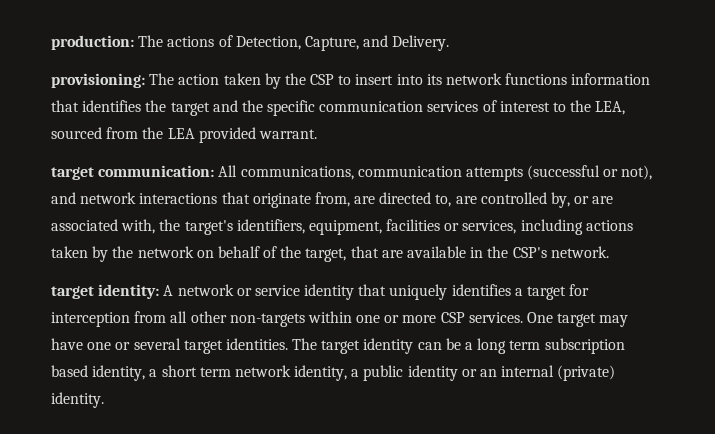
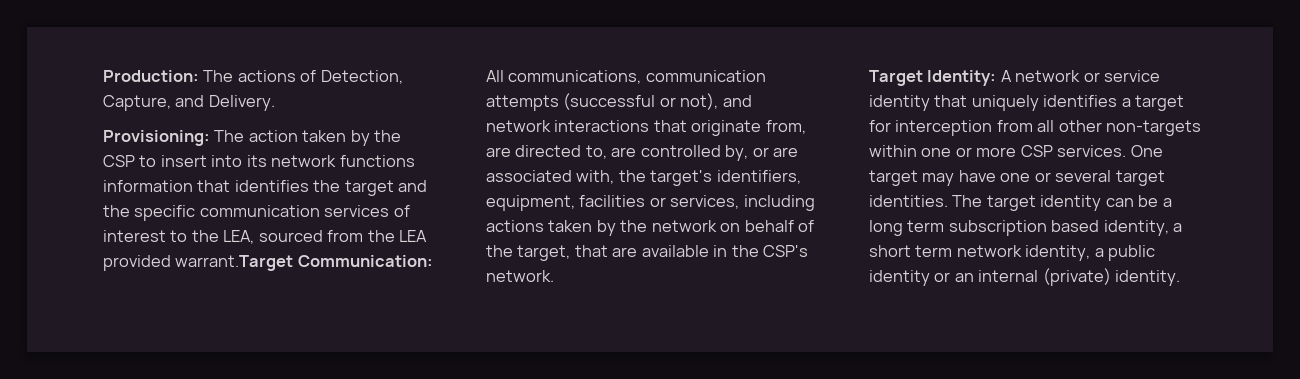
- production: The actions of Detection, Capture, and Delivery.
+ Production: The actions of Detection, Capture, and Delivery.
- provisioning:
+ Provisioning:
- The action taken by the CSP to insert into its network functions information that identifies the target and the specific communication services of interest to the LEA, sourced from the LEA provided warrant.
- target communication:
+ The action taken by the CSP to insert into its network functions information that identifies the target and the specific communication services of interest to the LEA, sourced from the LEA provided warrant.Target Communication:
- target identity: A network or service identity that uniquely identifies a target for interception from all other non-targets within one or more CSP services.
+ Target Identity: A network or service identity that uniquely identifies a target for interception from all other non-targets within one or more CSP services.

